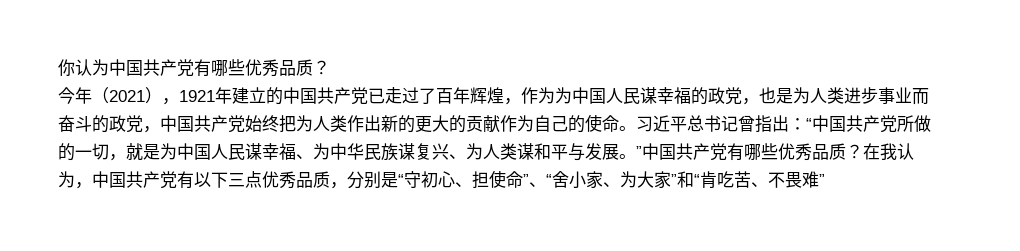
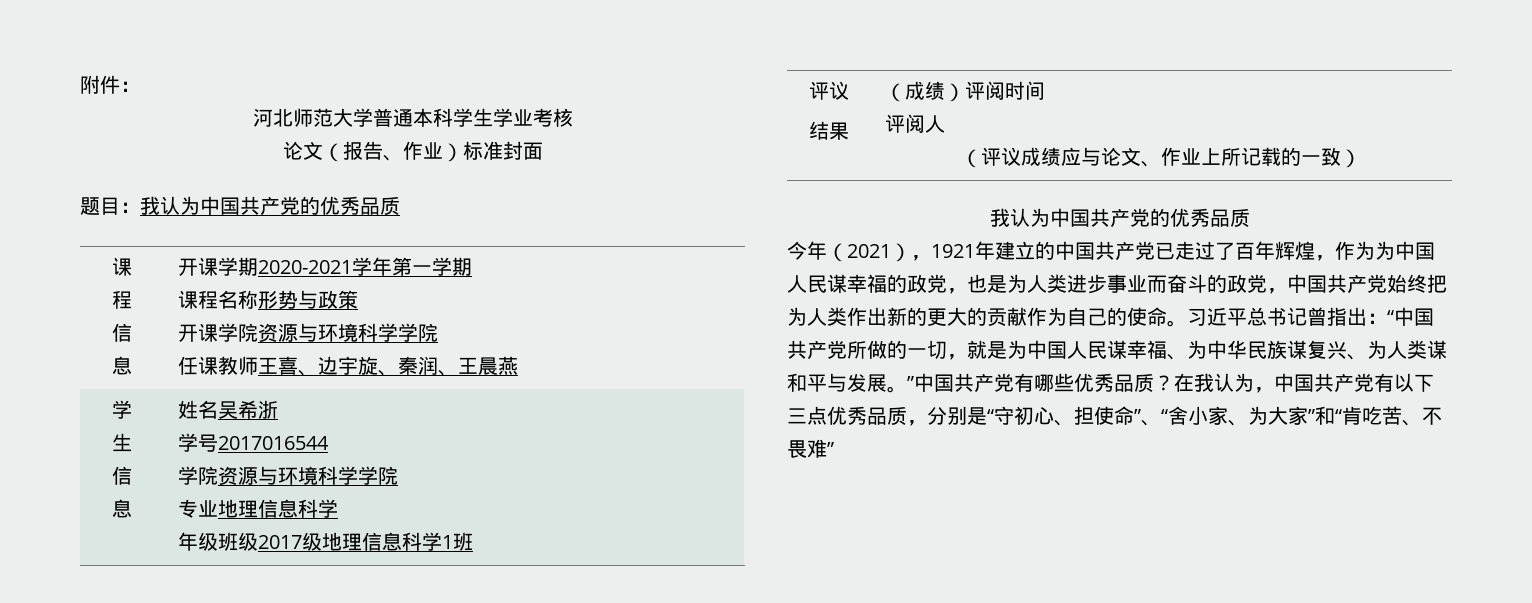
- 你认为中国共产党有哪些优秀品质？
+ 附件：
+ 河北师范大学普通本科学生学业考核
+ 论文（报告、作业）标准封面
+ 题目：我认为中国共产党的优秀品质
+ 课
+ 程
+ 信
+ 息 | 开课学期2020-2021学年第一学期
+ 课程名称形势与政策
+ 开课学院资源与环境科学学院
+ 任课教师王喜、边宇旋、秦润、王晨燕
+ 学
+ 生
+ 信
+ 息 | 姓名吴希浙
+ 学号2017016544
+ 学院资源与环境科学学院
+ 专业地理信息科学
+ 年级班级2017级地理信息科学1班
+ 评议
+ 结果 | （成绩）评阅时间
+ 评阅人
+ （评议成绩应与论文、作业上所记载的一致）
+ 我认为中国共产党的优秀品质

